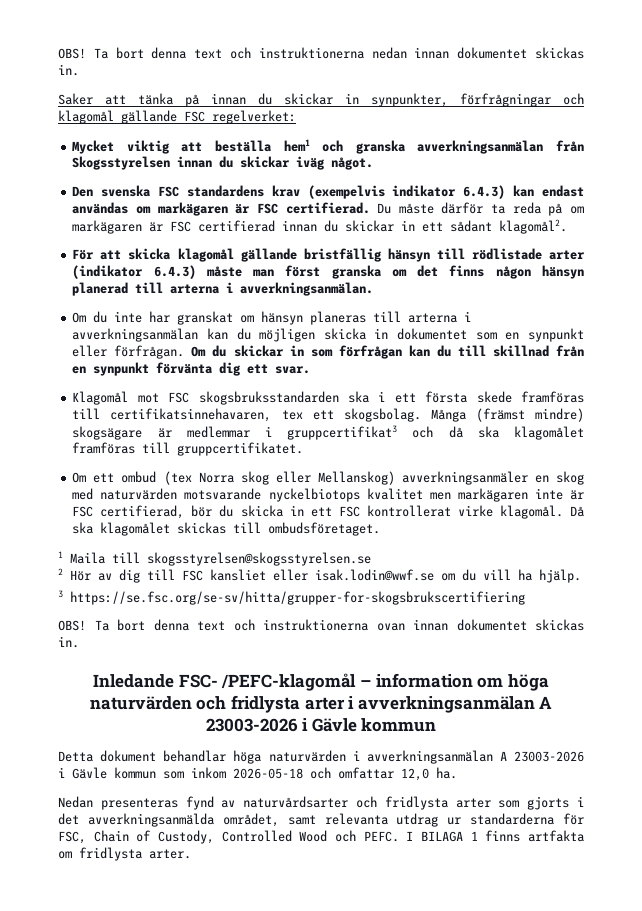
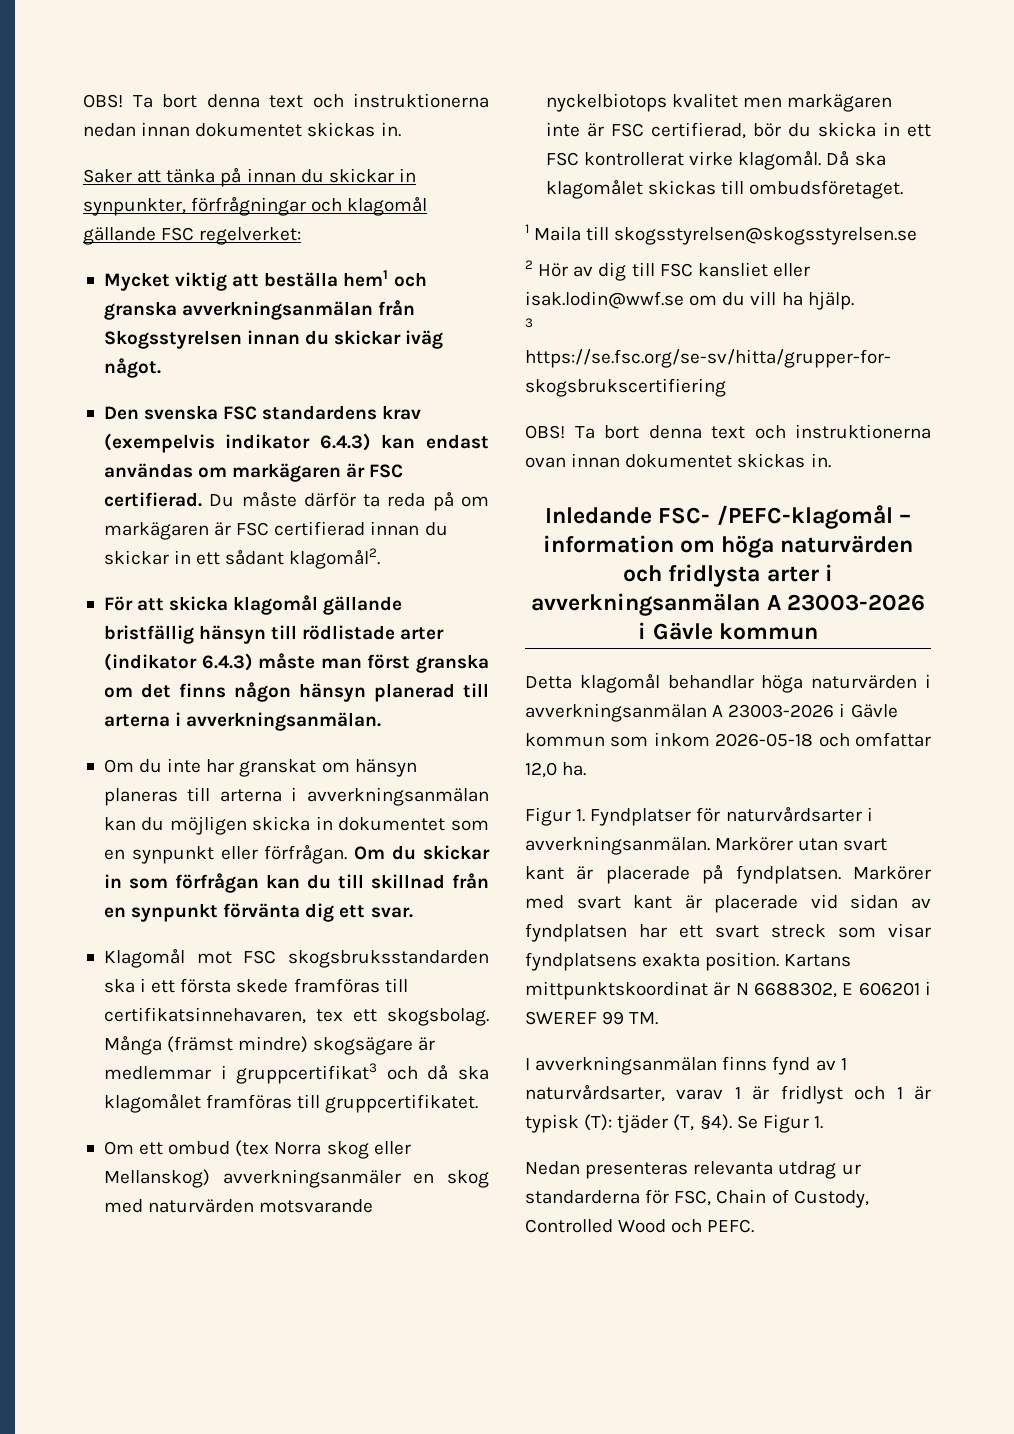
- Detta dokument behandlar höga naturvärden i avverkningsanmälan A 23003-2026 i Gävle kommun som inkom 2026-05-18 och omfattar 12,0 ha.
+ Detta klagomål behandlar höga naturvärden i avverkningsanmälan A 23003-2026 i Gävle kommun som inkom 2026-05-18 och omfattar 12,0 ha.
- Nedan presenteras fynd av naturvårdsarter och fridlysta arter som gjorts i det avverkningsanmälda området, samt relevanta utdrag ur standarderna för FSC, Chain of Custody, Controlled Wood och PEFC. I BILAGA 1 finns artfakta om fridlysta arter.
+ Figur 1. Fyndplatser för naturvårdsarter i avverkningsanmälan. Markörer utan svart kant är placerade på fyndplatsen. Markörer med svart kant är placerade vid sidan av fyndplatsen har ett svart streck som visar fyndplatsens exakta position. Kartans mittpunktskoordinat är N 6688302, E 606201 i SWEREF 99 TM.
+ I avverkningsanmälan finns fynd av 1 naturvårdsarter, varav 1 är fridlyst och 1 är typisk (T): tjäder (T, §4). Se Figur 1.
+ Nedan presenteras relevanta utdrag ur standarderna för FSC, Chain of Custody, Controlled Wood och PEFC.

